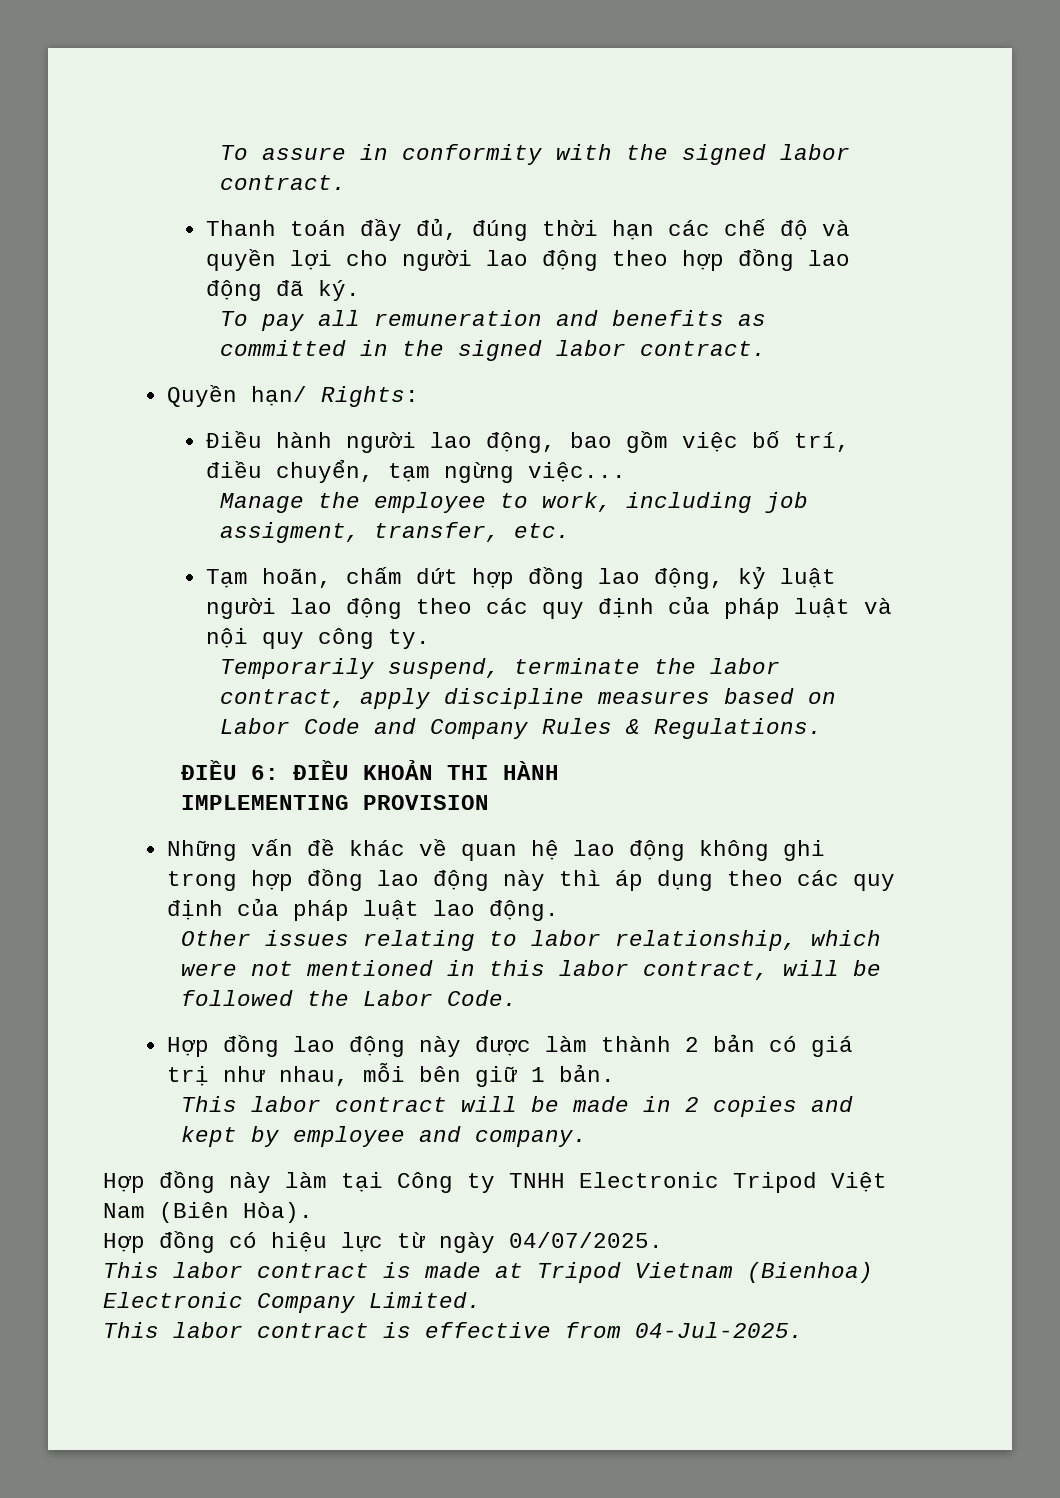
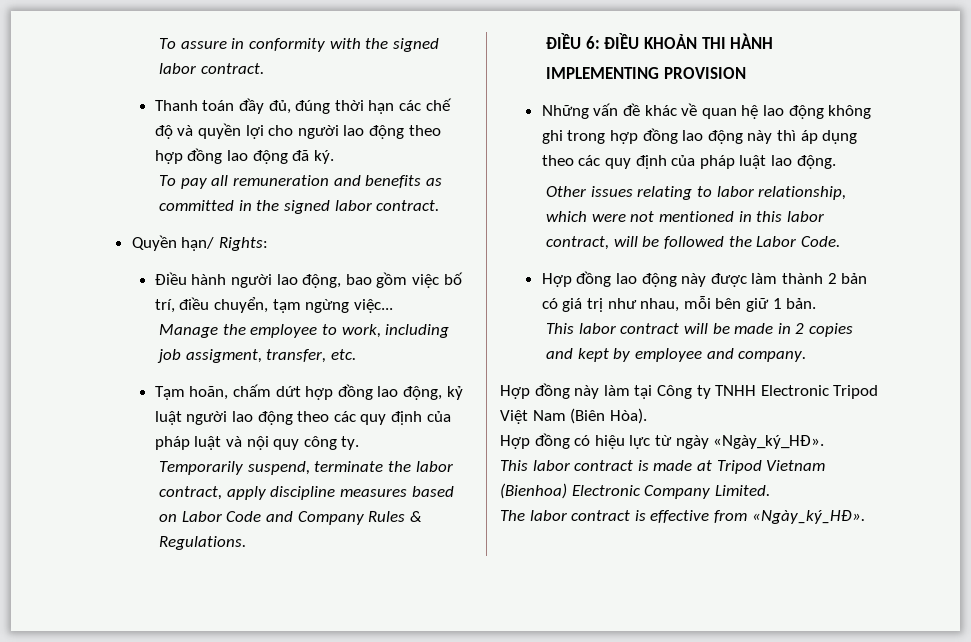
- Hợp đồng có hiệu lực từ ngày 04/07/2025.
+ Hợp đồng có hiệu lực từ ngày «Ngày_ký_HĐ».
- This labor contract is effective from 04-Jul-2025.
+ The labor contract is effective from «Ngày_ký_HĐ».

